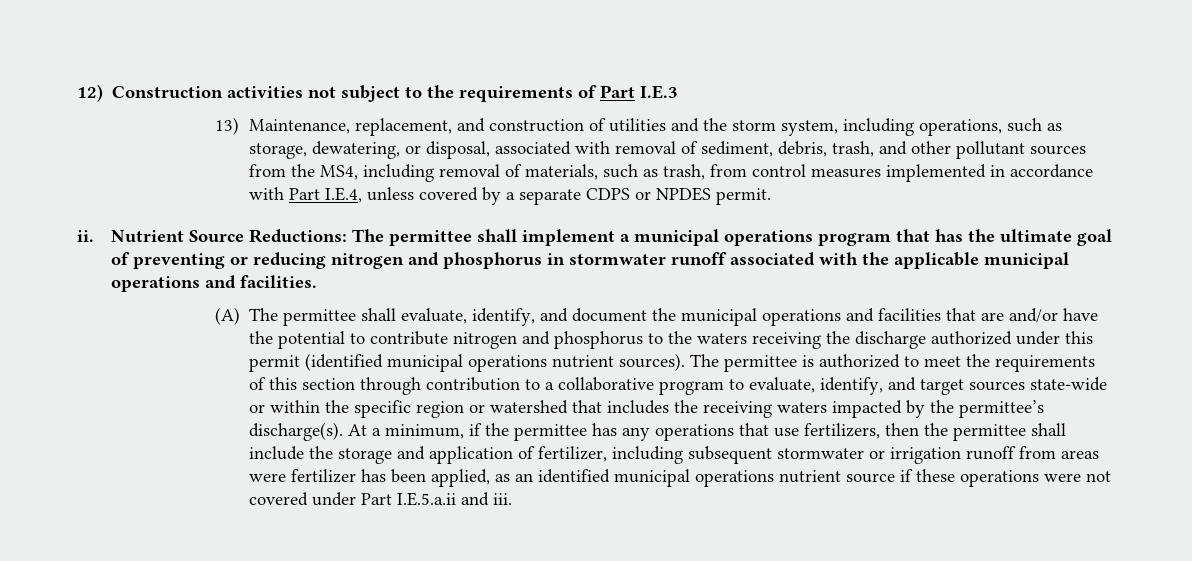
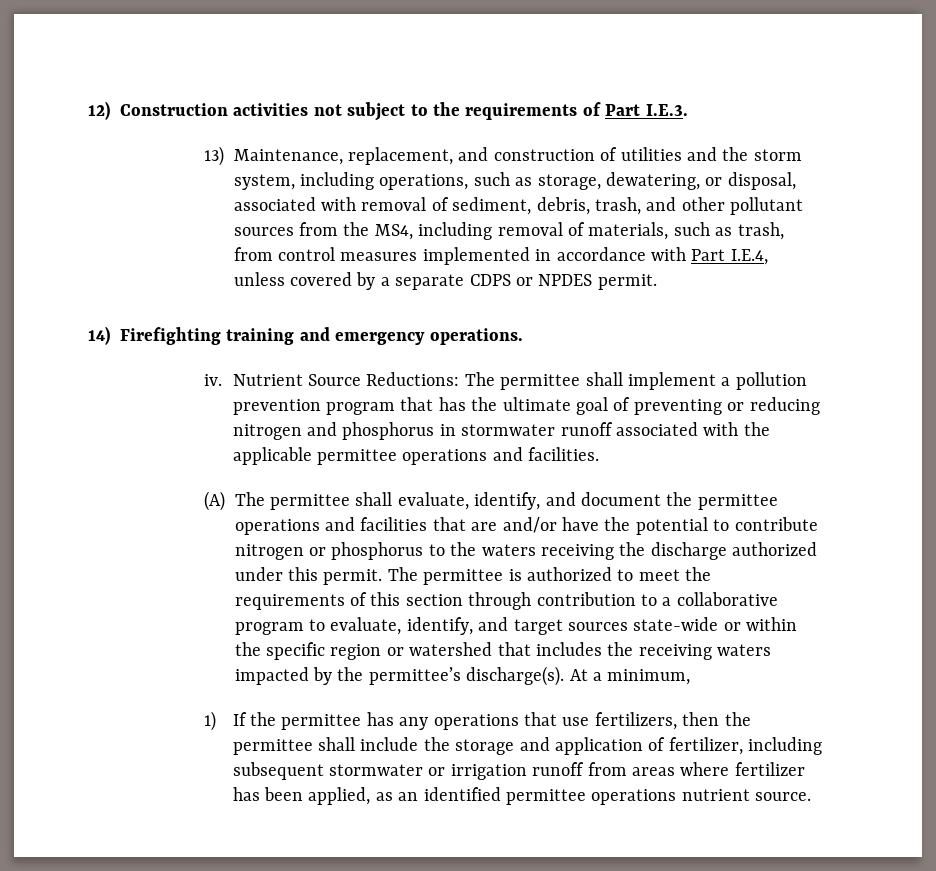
- 12) Construction activities not subject to the requirements of Part I.E.3
+ 12) Construction activities not subject to the requirements of Part I.E.3.
- ii.
+ 14) Firefighting training and emergency operations.
+ iv.
- Nutrient Source Reductions: The permittee shall implement a municipal operations program that has the ultimate goal of preventing or reducing nitrogen and phosphorus in stormwater runoff associated with the applicable municipal operations and facilities.
+ Nutrient Source Reductions: The permittee shall implement a pollution prevention program that has the ultimate goal of preventing or reducing nitrogen and phosphorus in stormwater runoff associated with the applicable permittee operations and facilities.
- (A) The permittee shall evaluate, identify, and document the municipal operations and facilities that are and/or have the potential to contribute nitrogen and phosphorus to the waters receiving the discharge authorized under this permit (identified municipal operations nutrient sources).
+ (A) The permittee shall evaluate, identify, and document the permittee operations and facilities that are and/or have the potential to contribute nitrogen or phosphorus to the waters receiving the discharge authorized under this permit.
- At a minimum, if the permittee has any operations that use fertilizers, then the permittee shall include the storage and application of fertilizer, including subsequent stormwater or irrigation runoff from areas were fertilizer has been applied, as an identified municipal operations nutrient source if these operations were not covered under Part I.E.5.a.ii and iii.
+ At a minimum,
+ 1) If the permittee has any operations that use fertilizers, then the permittee shall include the storage and application of fertilizer, including subsequent stormwater or irrigation runoff from areas where fertilizer has been applied, as an identified permittee operations nutrient source.

